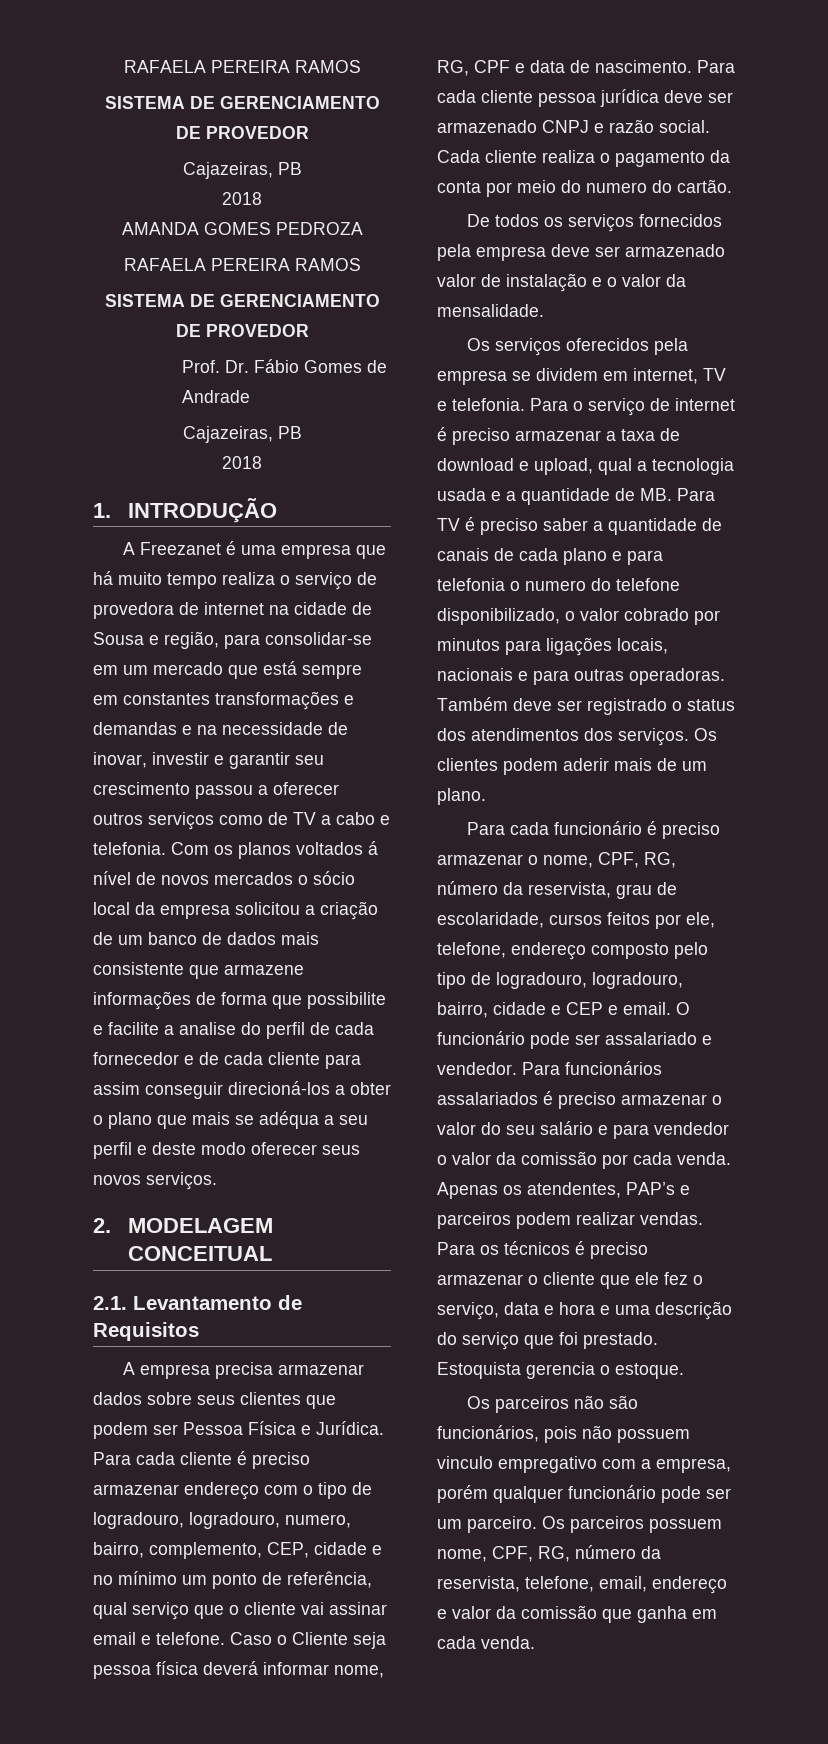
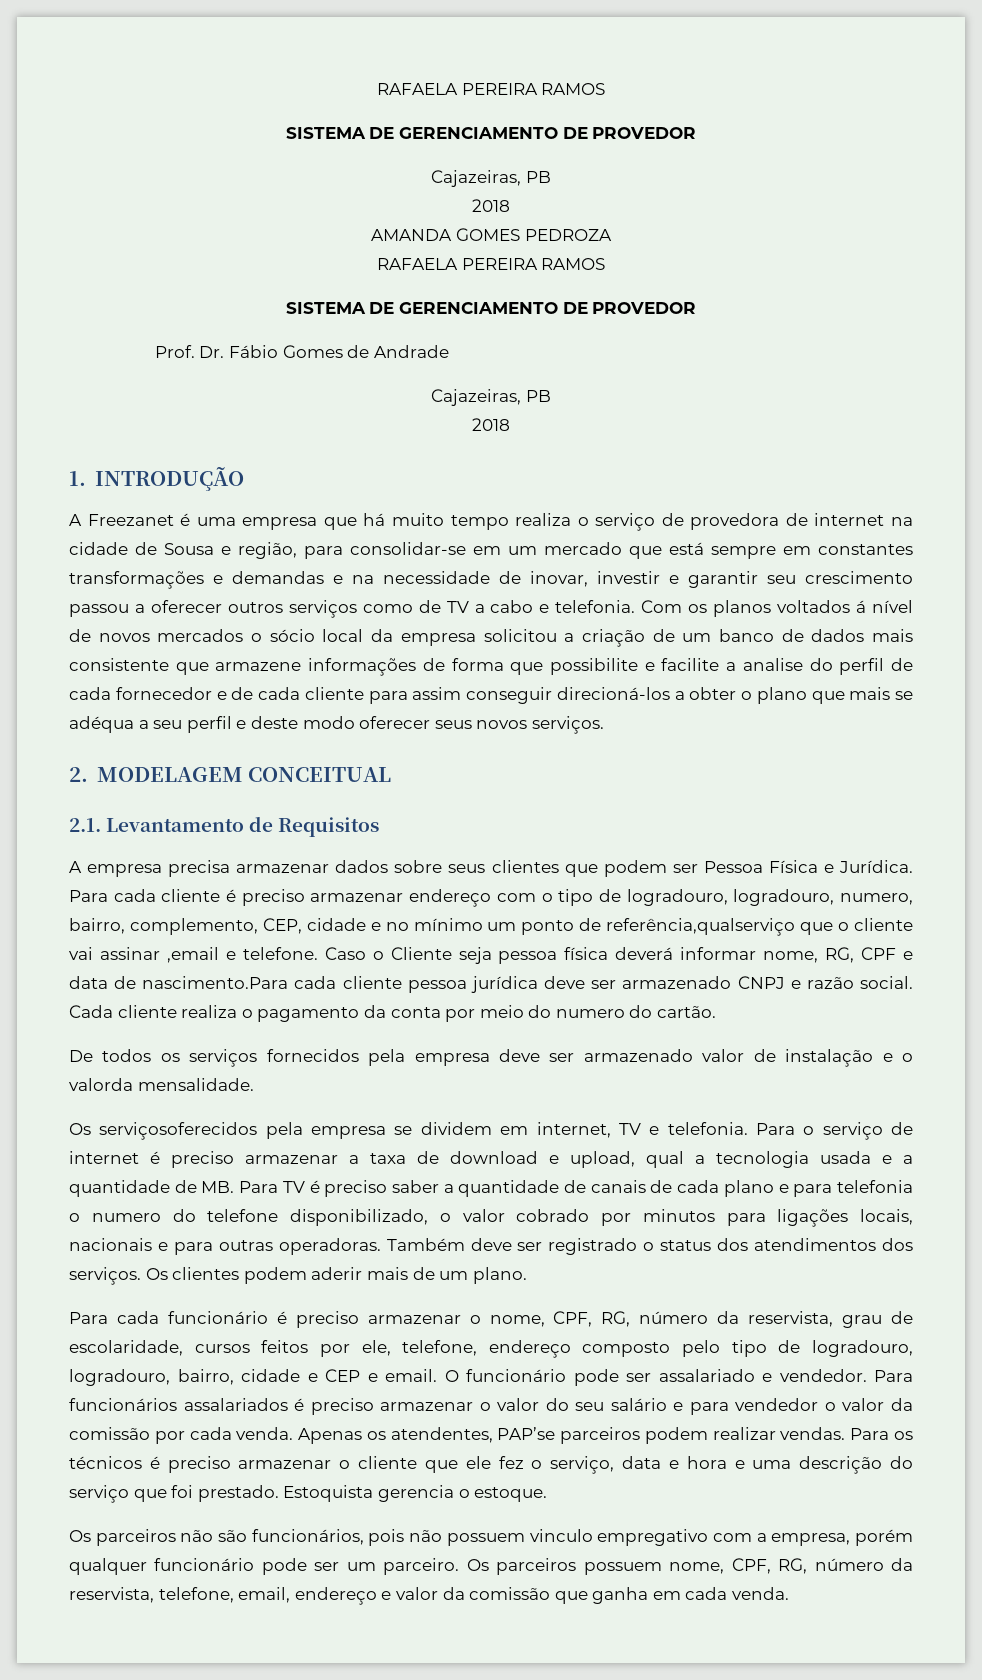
- Para cada cliente é preciso armazenar endereço com o tipo de logradouro, logradouro, numero, bairro, complemento, CEP, cidade e no mínimo um ponto de referência, qual serviço que o cliente vai assinar email e telefone.
+ Para cada cliente é preciso armazenar endereço com o tipo de logradouro, logradouro, numero, bairro, complemento, CEP, cidade e no mínimo um ponto de referência,qualserviço que o cliente vai assinar ,email e telefone.
- Caso o Cliente seja pessoa física deverá informar nome, RG, CPF e data de nascimento. Para cada cliente pessoa jurídica deve ser armazenado CNPJ e razão social.
+ Caso o Cliente seja pessoa física deverá informar nome, RG, CPF e data de nascimento.Para cada cliente pessoa jurídica deve ser armazenado CNPJ e razão social.
- De todos os serviços fornecidos pela empresa deve ser armazenado valor de instalação e o valor da mensalidade.
+ De todos os serviços fornecidos pela empresa deve ser armazenado valor de instalação e o valorda mensalidade.
- Os serviços oferecidos pela empresa se dividem em internet, TV e telefonia.
+ Os serviçosoferecidos pela empresa se dividem em internet, TV e telefonia.
- Apenas os atendentes, PAP’s e parceiros podem realizar vendas.
+ Apenas os atendentes, PAP’se parceiros podem realizar vendas.

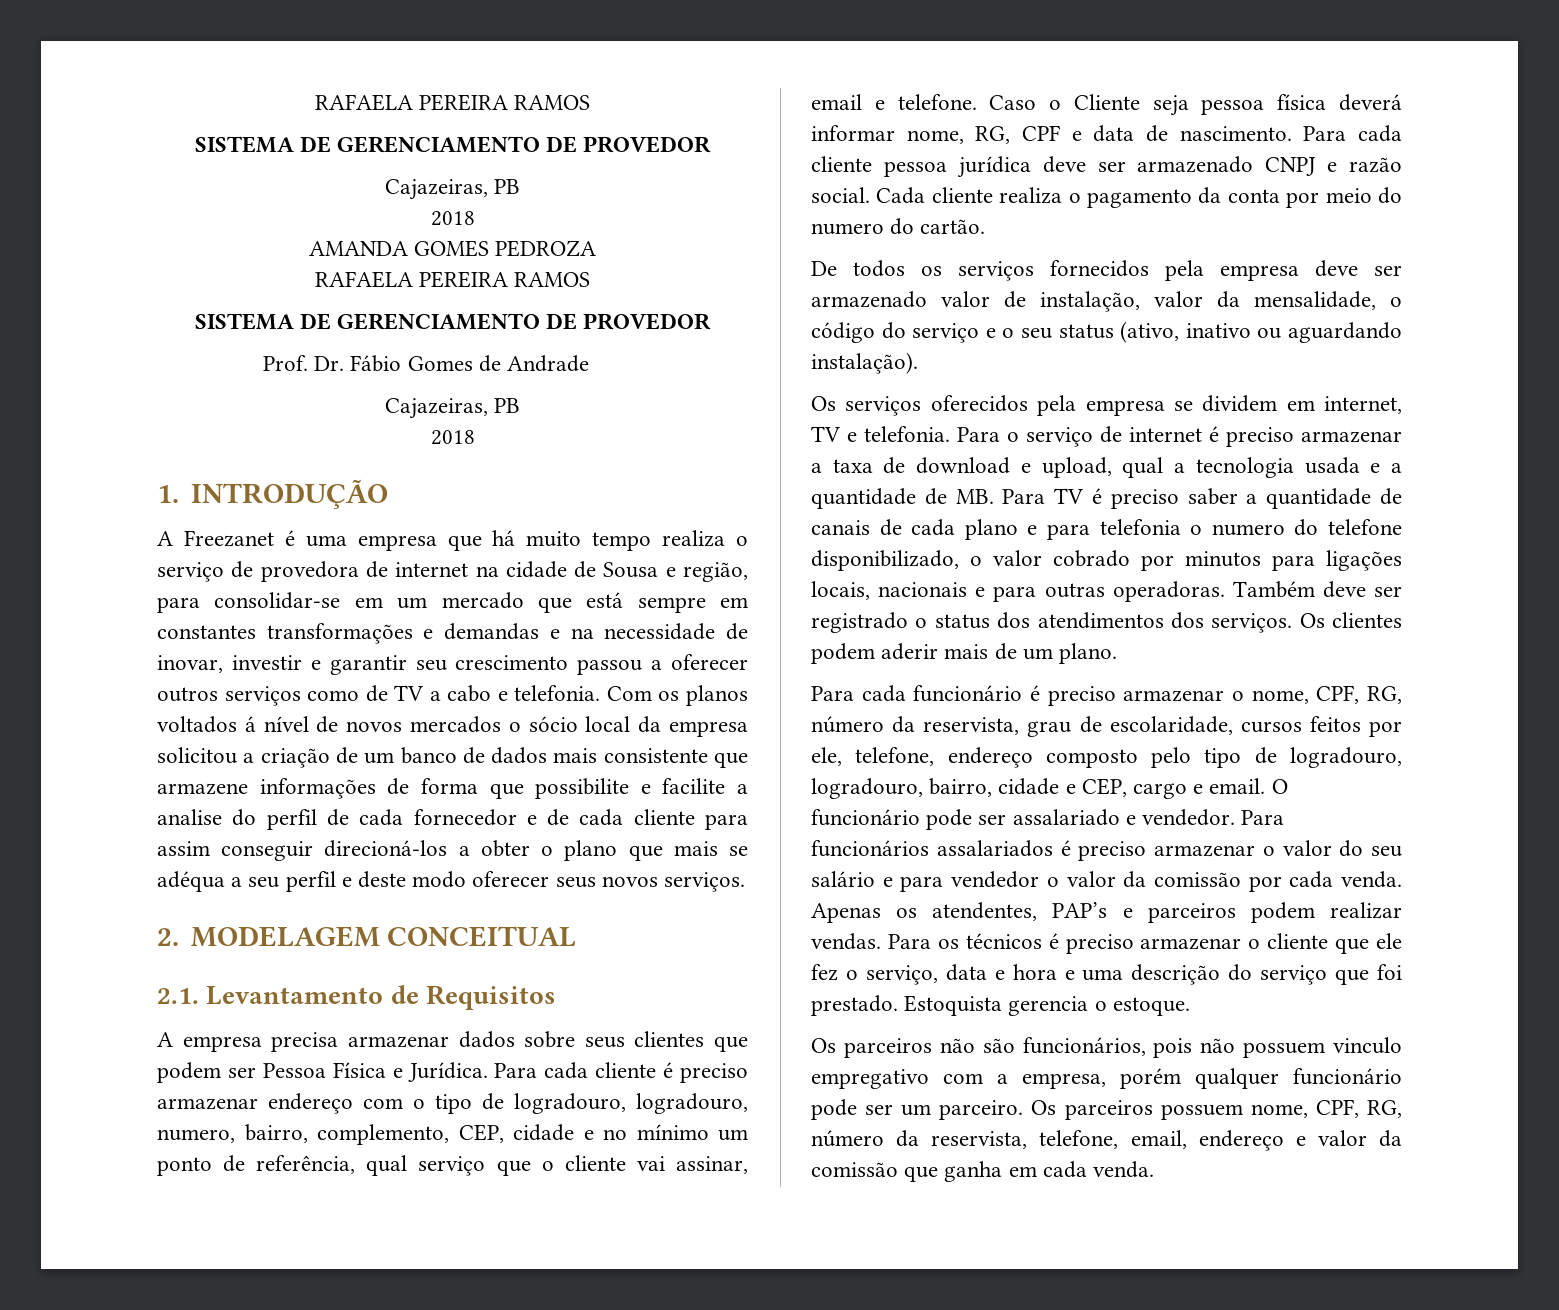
- Para cada cliente é preciso armazenar endereço com o tipo de logradouro, logradouro, numero, bairro, complemento, CEP, cidade e no mínimo um ponto de referência,qualserviço que o cliente vai assinar ,email e telefone.
+ Para cada cliente é preciso armazenar endereço com o tipo de logradouro, logradouro, numero, bairro, complemento, CEP, cidade e no mínimo um ponto de referência, qual serviço que o cliente vai assinar, email e telefone.
- Caso o Cliente seja pessoa física deverá informar nome, RG, CPF e data de nascimento.Para cada cliente pessoa jurídica deve ser armazenado CNPJ e razão social.
+ Caso o Cliente seja pessoa física deverá informar nome, RG, CPF e data de nascimento. Para cada cliente pessoa jurídica deve ser armazenado CNPJ e razão social.
- De todos os serviços fornecidos pela empresa deve ser armazenado valor de instalação e o valorda mensalidade.
- Os serviçosoferecidos pela empresa se dividem em internet, TV e telefonia.
+ De todos os serviços fornecidos pela empresa deve ser armazenado valor de instalação, valor da mensalidade, o código do serviço e o seu status (ativo, inativo ou aguardando instalação).
+ Os serviços oferecidos pela empresa se dividem em internet, TV e telefonia.
- Para cada funcionário é preciso armazenar o nome, CPF, RG, número da reservista, grau de escolaridade, cursos feitos por ele, telefone, endereço composto pelo tipo de logradouro, logradouro, bairro, cidade e CEP e email.
+ Para cada funcionário é preciso armazenar o nome, CPF, RG, número da reservista, grau de escolaridade, cursos feitos por ele, telefone, endereço composto pelo tipo de logradouro, logradouro, bairro, cidade e CEP, cargo e email.
- Apenas os atendentes, PAP’se parceiros podem realizar vendas.
+ Apenas os atendentes, PAP’s e parceiros podem realizar vendas.

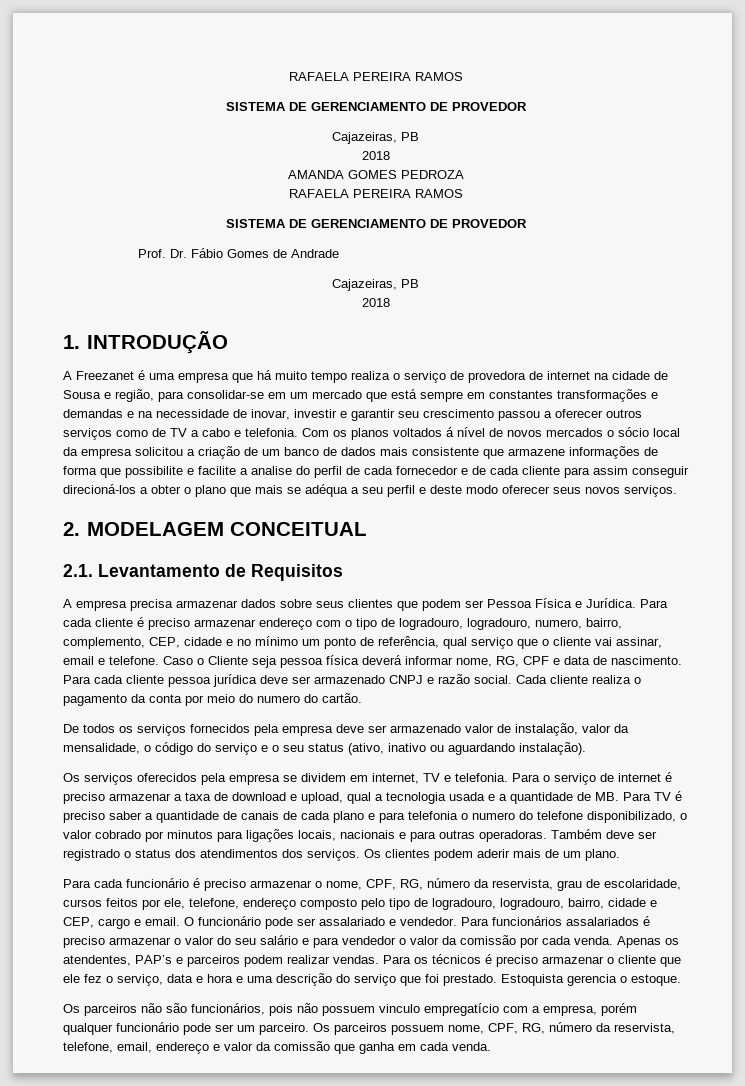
- Os parceiros não são funcionários, pois não possuem vinculo empregativo com a empresa, porém qualquer funcionário pode ser um parceiro.
+ Os parceiros não são funcionários, pois não possuem vinculo empregatício com a empresa, porém qualquer funcionário pode ser um parceiro.

